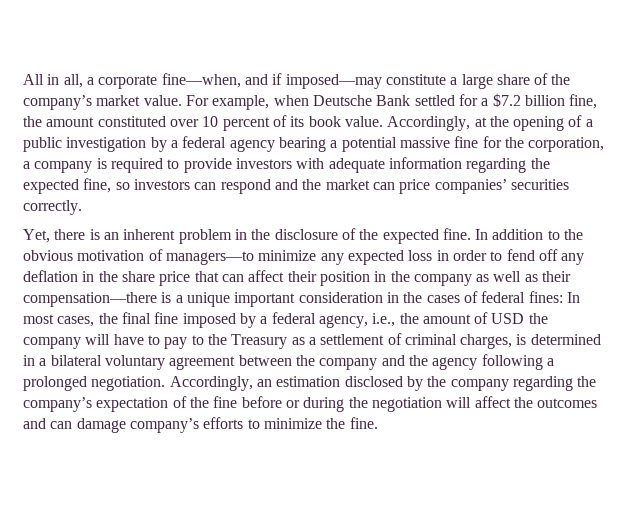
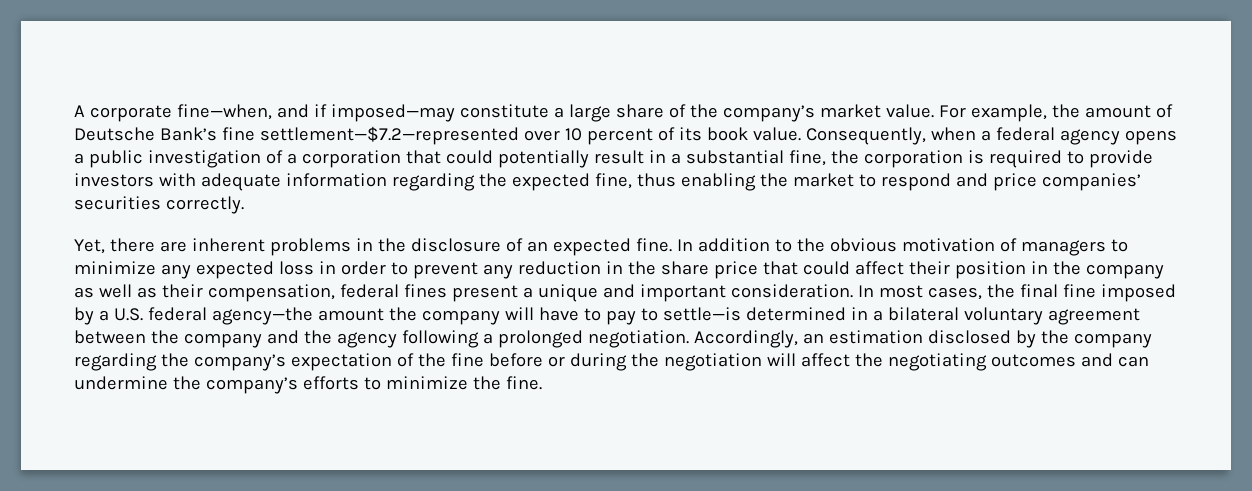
- All in all, a corporate fine—when, and if imposed—may constitute a large share of the company’s market value.
+ A corporate fine—when, and if imposed—may constitute a large share of the company’s market value.
- For example, when Deutsche Bank settled for a $7.2 billion fine, the amount constituted over 10 percent of its book value.
+ For example, the amount of Deutsche Bank’s fine settlement—$7.2—represented over 10 percent of its book value.
- Accordingly, at the opening of a public investigation by a federal agency bearing a potential massive fine for the corporation, a company is required to provide investors with adequate information regarding the expected fine, so investors can respond and the market can price companies’ securities correctly.
+ Consequently, when a federal agency opens a public investigation of a corporation that could potentially result in a substantial fine, the corporation is required to provide investors with adequate information regarding the expected fine, thus enabling the market to respond and price companies’ securities correctly.
- Yet, there is an inherent problem in the disclosure of the expected fine.
+ Yet, there are inherent problems in the disclosure of an expected fine.
- In addition to the obvious motivation of managers—to minimize any expected loss in order to fend off any deflation in the share price that can affect their position in the company as well as their compensation—there is a unique important consideration in the cases of federal fines:
+ In addition to the obvious motivation of managers to minimize any expected loss in order to prevent any reduction in the share price that could affect their position in the company as well as their compensation, federal fines present a unique and important consideration.
- In most cases, the final fine imposed by a federal agency, i.e., the amount of USD the company will have to pay to the Treasury as a settlement of criminal charges, is determined in a bilateral voluntary agreement between the company and the agency following a prolonged negotiation.
+ In most cases, the final fine imposed by a U.S. federal agency—the amount the company will have to pay to settle—is determined in a bilateral voluntary agreement between the company and the agency following a prolonged negotiation.
- Accordingly, an estimation disclosed by the company regarding the company’s expectation of the fine before or during the negotiation will affect the outcomes and can damage company’s efforts to minimize the fine.
+ Accordingly, an estimation disclosed by the company regarding the company’s expectation of the fine before or during the negotiation will affect the negotiating outcomes and can undermine the company’s efforts to minimize the fine.

